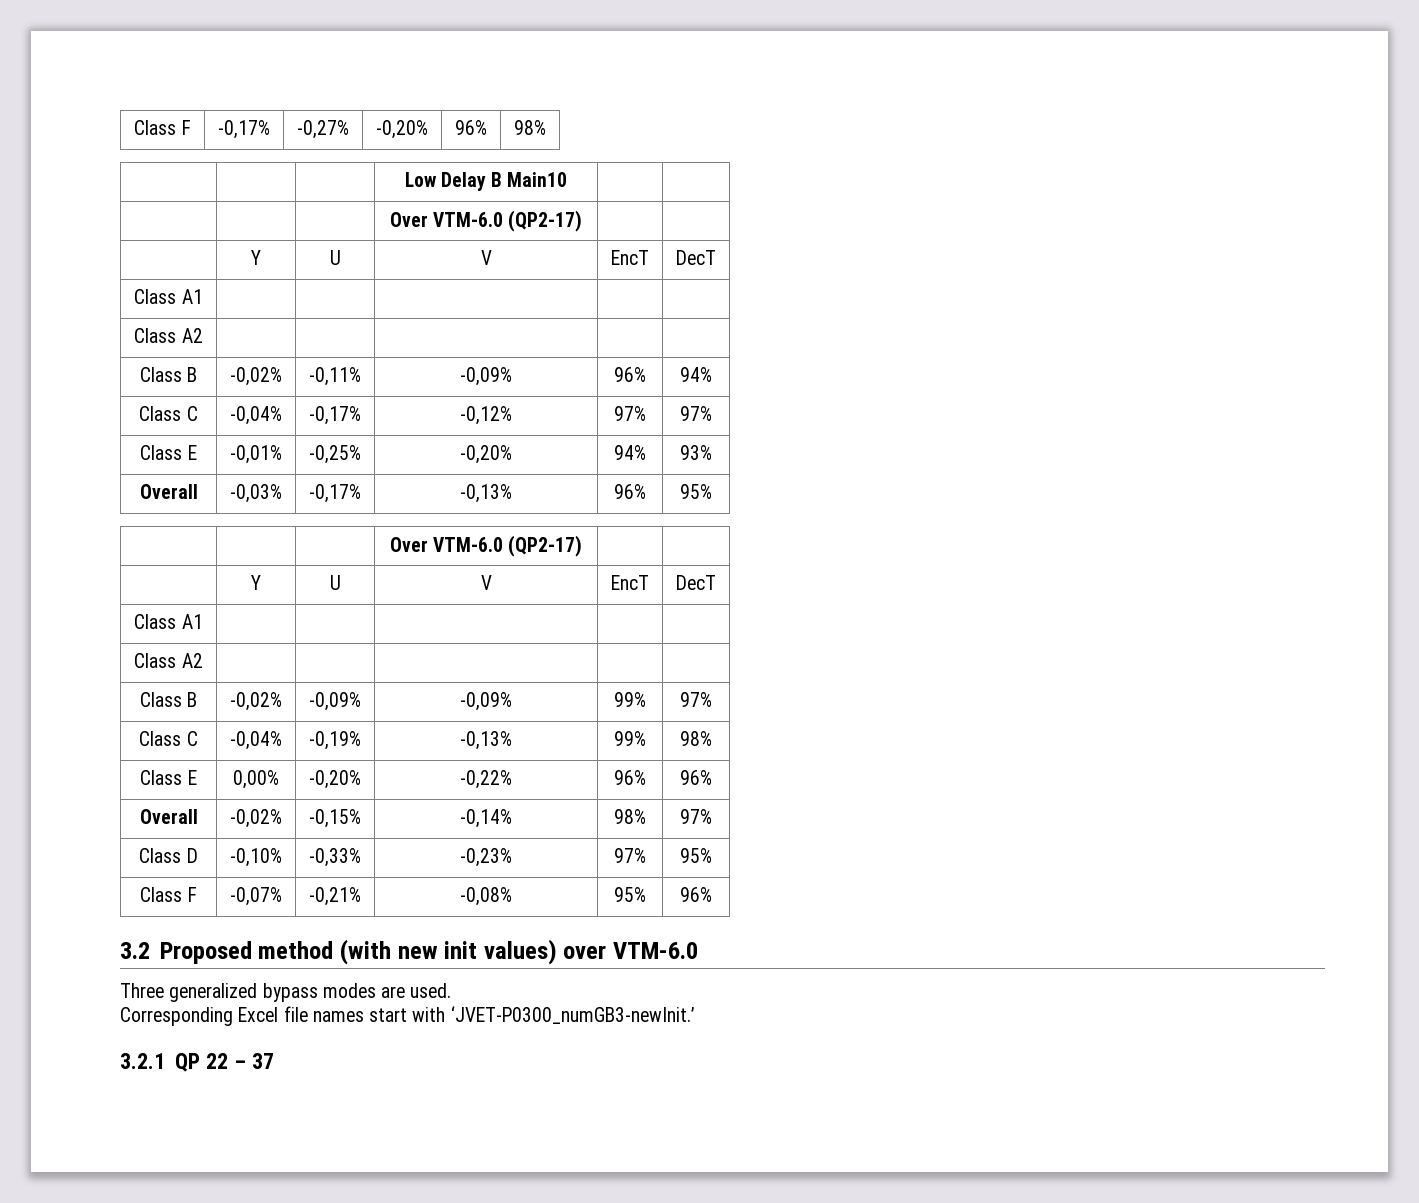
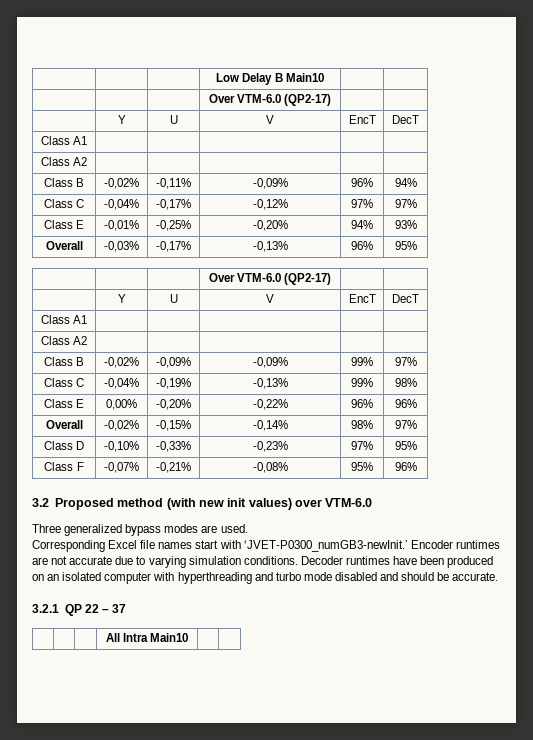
- Class F | -0,17% | -0,27% | -0,20% | 96% | 98%
+ Encoder runtimes are not accurate due to varying simulation conditions. Decoder runtimes have been produced on an isolated computer with hyperthreading and turbo mode disabled and should be accurate.
+ | | | All Intra Main10 | |

